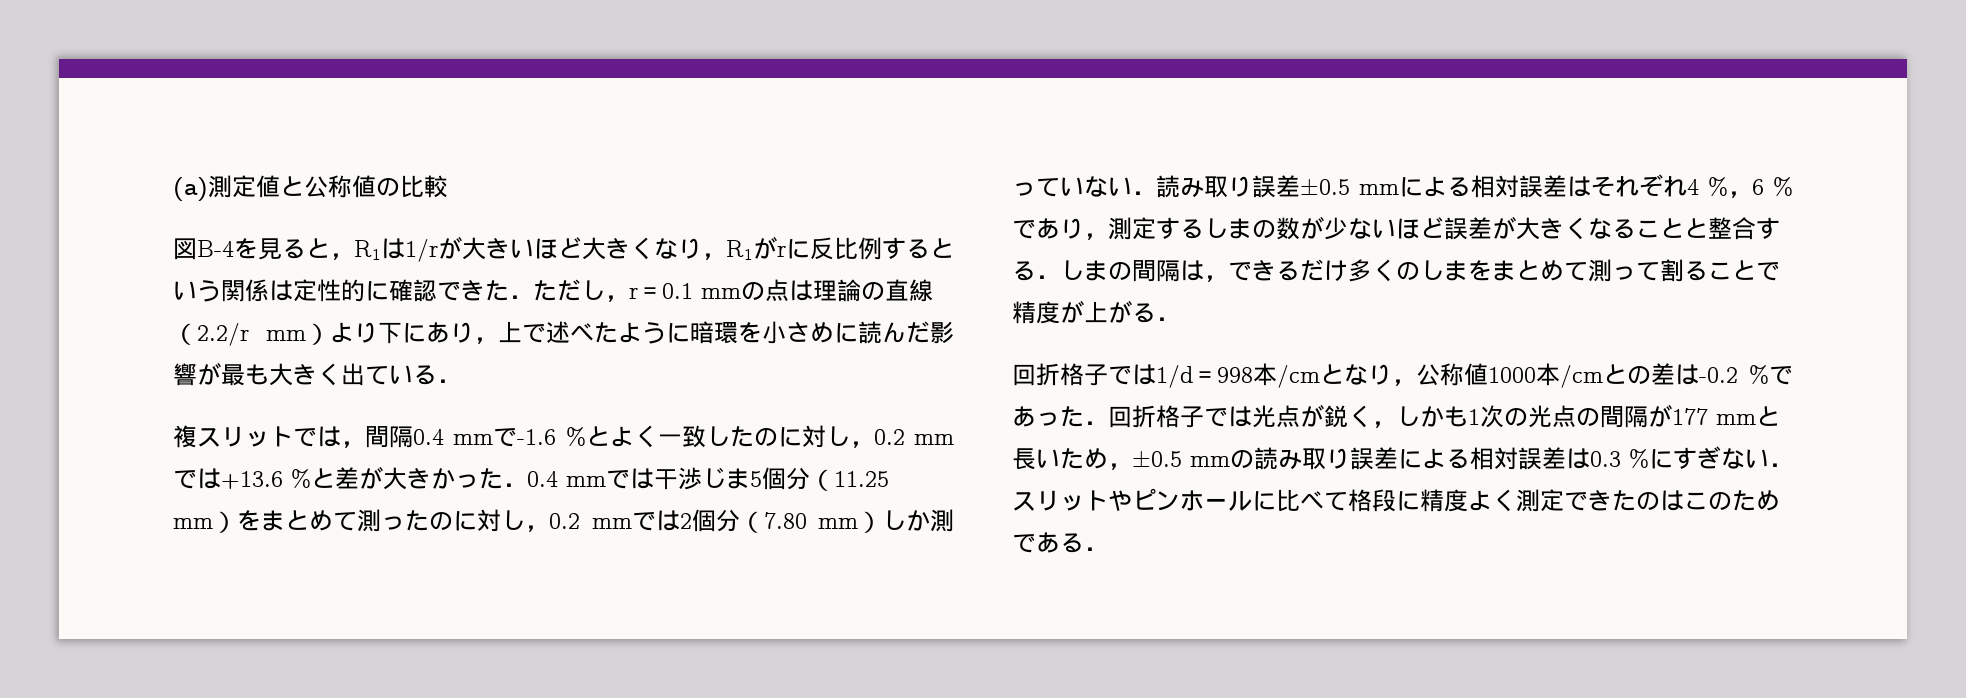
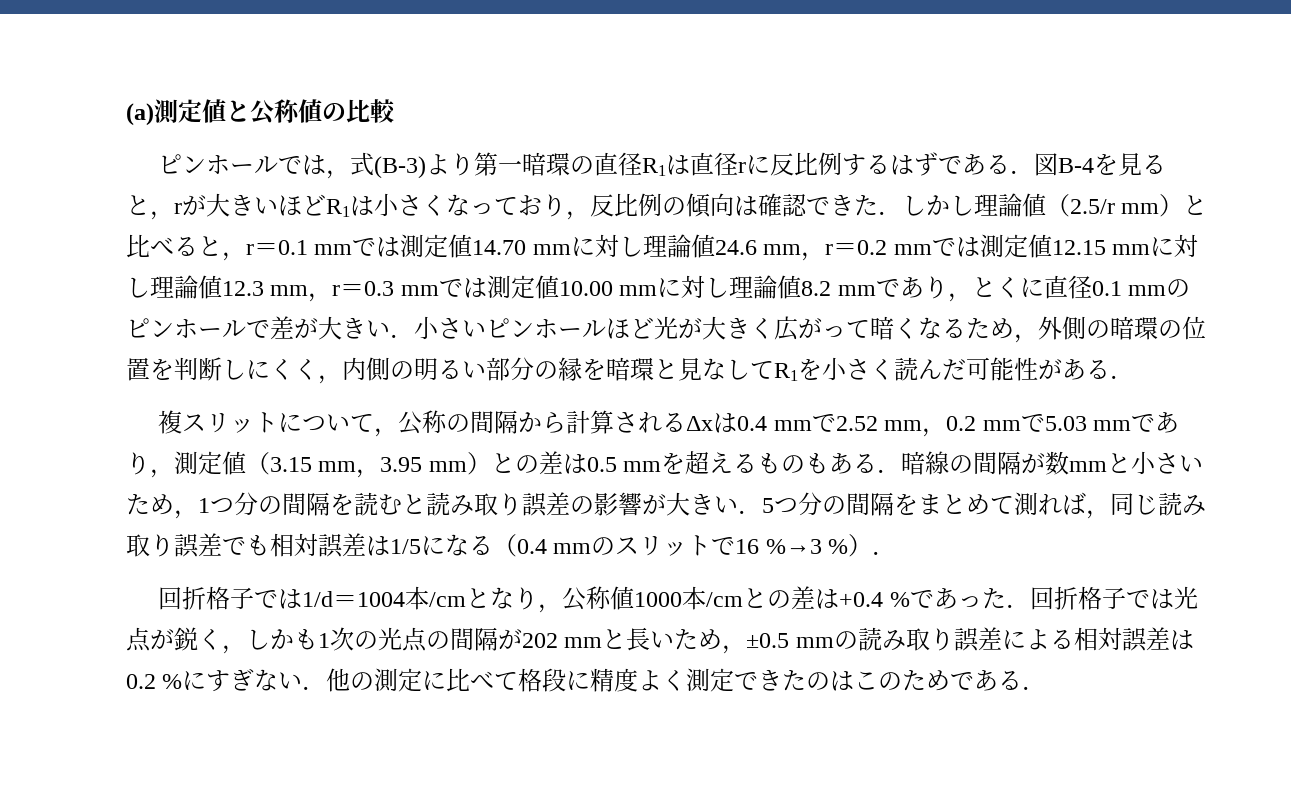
- 図B-4を見ると，R1は1/rが大きいほど大きくなり，R1がrに反比例するという関係は定性的に確認できた．ただし，r＝0.1 mmの点は理論の直線（2.2/r mm）より下にあり，上で述べたように暗環を小さめに読んだ影響が最も大きく出ている．
- 複スリットでは，間隔0.4 mmで-1.6 %とよく一致したのに対し，0.2 mmでは+13.6 %と差が大きかった．0.4 mmでは干渉じま5個分（11.25 mm）をまとめて測ったのに対し，0.2 mmでは2個分（7.80 mm）しか測っていない．読み取り誤差±0.5 mmによる相対誤差はそれぞれ4 %，6 %であり，測定するしまの数が少ないほど誤差が大きくなることと整合する．しまの間隔は，できるだけ多くのしまをまとめて測って割ることで精度が上がる．
+ ピンホールでは，式(B-3)より第一暗環の直径R1は直径rに反比例するはずである．図B-4を見ると，rが大きいほどR1は小さくなっており，反比例の傾向は確認できた．しかし理論値（2.5/r mm）と比べると，r＝0.1 mmでは測定値14.70 mmに対し理論値24.6 mm，r＝0.2 mmでは測定値12.15 mmに対し理論値12.3 mm，r＝0.3 mmでは測定値10.00 mmに対し理論値8.2 mmであり，とくに直径0.1 mmのピンホールで差が大きい．小さいピンホールほど光が大きく広がって暗くなるため，外側の暗環の位置を判断しにくく，内側の明るい部分の縁を暗環と見なしてR1を小さく読んだ可能性がある．
+ 複スリットについて，公称の間隔から計算されるΔxは0.4 mmで2.52 mm，0.2 mmで5.03 mmであり，測定値（3.15 mm，3.95 mm）との差は0.5 mmを超えるものもある．暗線の間隔が数mmと小さいため，1つ分の間隔を読むと読み取り誤差の影響が大きい．5つ分の間隔をまとめて測れば，同じ読み取り誤差でも相対誤差は1/5になる（0.4 mmのスリットで16 %→3 %）．
- 回折格子では1/d＝998本/cmとなり，公称値1000本/cmとの差は-0.2 %であった．回折格子では光点が鋭く，しかも1次の光点の間隔が177 mmと長いため，±0.5 mmの読み取り誤差による相対誤差は0.3 %にすぎない．スリットやピンホールに比べて格段に精度よく測定できたのはこのためである．
+ 回折格子では1/d＝1004本/cmとなり，公称値1000本/cmとの差は+0.4 %であった．回折格子では光点が鋭く，しかも1次の光点の間隔が202 mmと長いため，±0.5 mmの読み取り誤差による相対誤差は0.2 %にすぎない．他の測定に比べて格段に精度よく測定できたのはこのためである．

